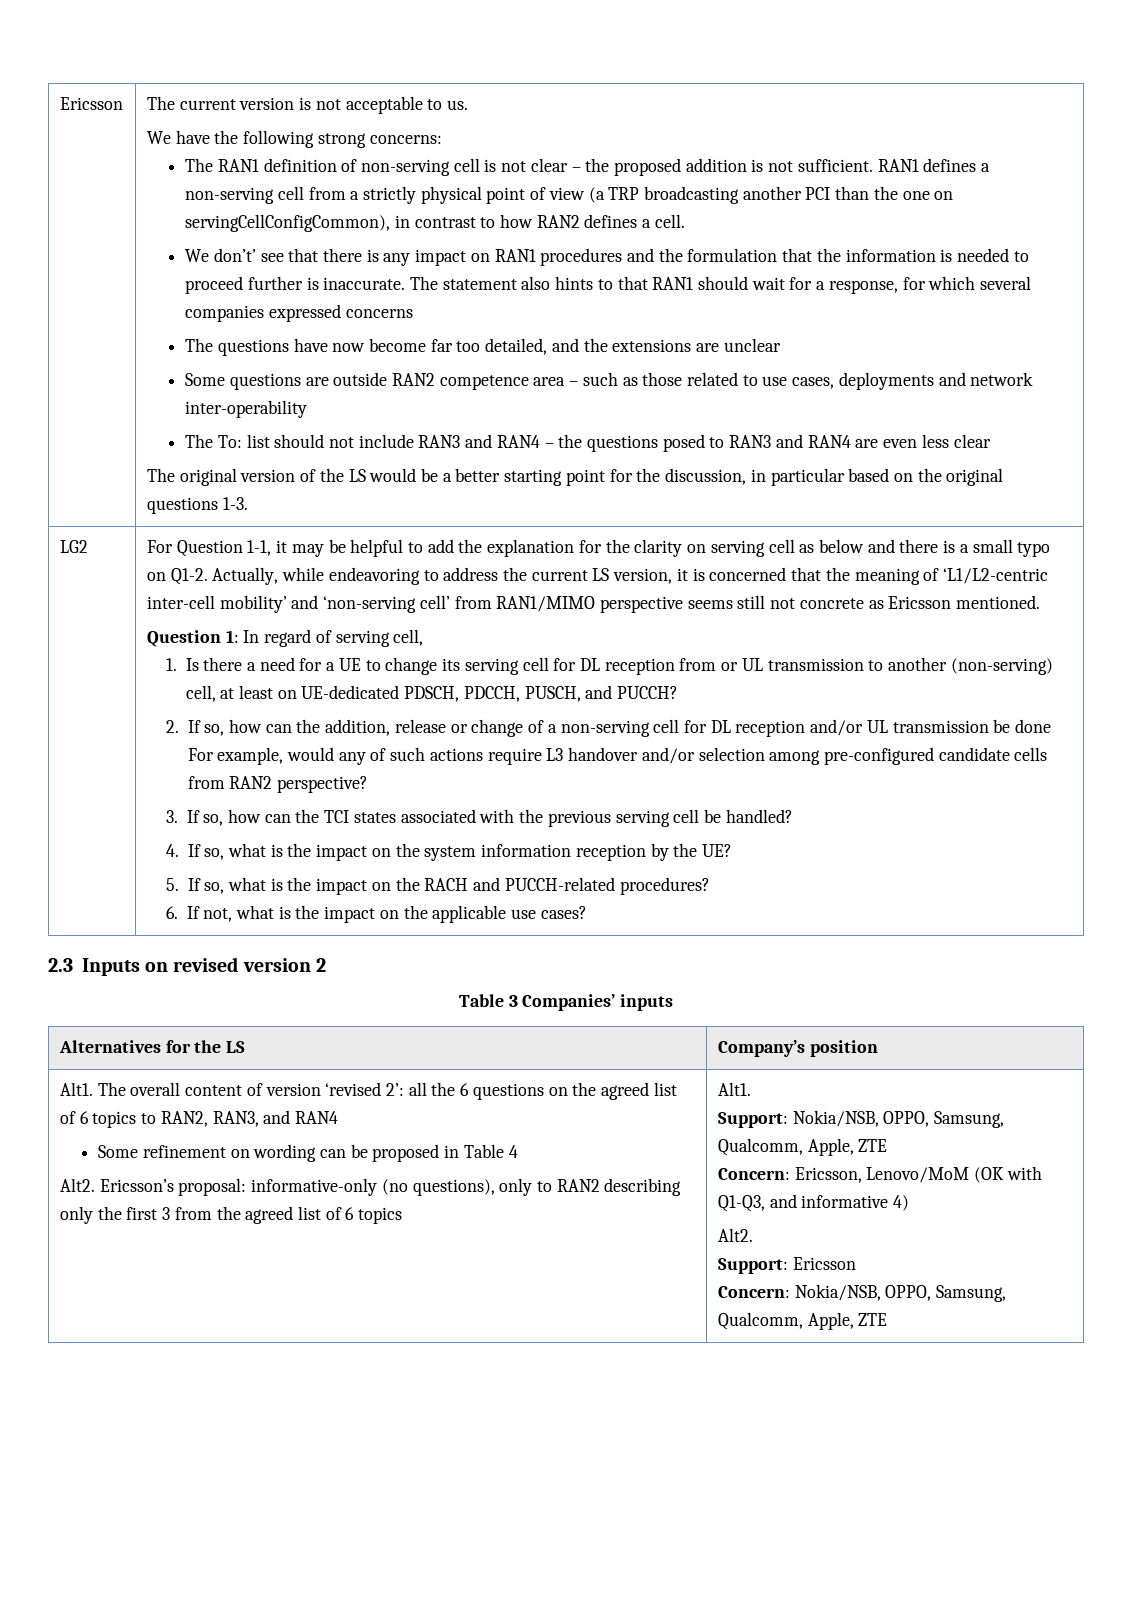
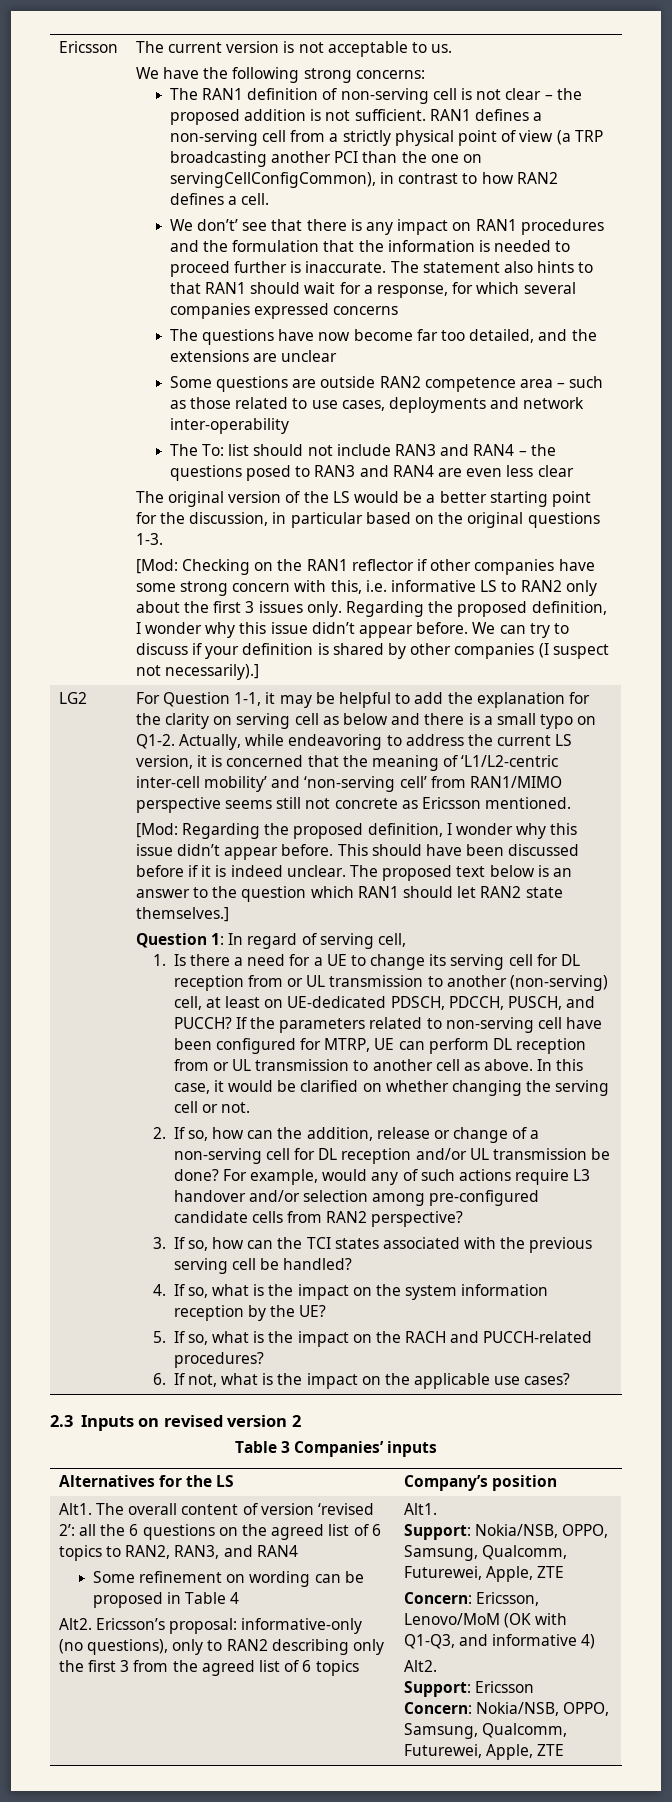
+ [Mod: Checking on the RAN1 reflector if other companies have some strong concern with this, i.e. informative LS to RAN2 only about the first 3 issues only. Regarding the proposed definition, I wonder why this issue didn’t appear before. We can try to discuss if your definition is shared by other companies (I suspect not necessarily).]
+ [Mod: Regarding the proposed definition, I wonder why this issue didn’t appear before. This should have been discussed before if it is indeed unclear. The proposed text below is an answer to the question which RAN1 should let RAN2 state themselves.]
+ If the parameters related to non-serving cell have been configured for MTRP, UE can perform DL reception from or UL transmission to another cell as above. In this case, it would be clarified on whether changing the serving cell or not.
- 2. If so, how can the addition, release or change of a non-serving cell for DL reception and/or UL transmission be done For example, would any of such actions require L3 handover and/or selection among pre-configured candidate cells from RAN2 perspective?
+ 2. If so, how can the addition, release or change of a non-serving cell for DL reception and/or UL transmission be done? For example, would any of such actions require L3 handover and/or selection among pre-configured candidate cells from RAN2 perspective?
- Support: Nokia/NSB, OPPO, Samsung, Qualcomm, Apple, ZTE
+ Support: Nokia/NSB, OPPO, Samsung, Qualcomm, Futurewei, Apple, ZTE
- Concern: Nokia/NSB, OPPO, Samsung, Qualcomm, Apple, ZTE
+ Concern: Nokia/NSB, OPPO, Samsung, Qualcomm, Futurewei, Apple, ZTE

